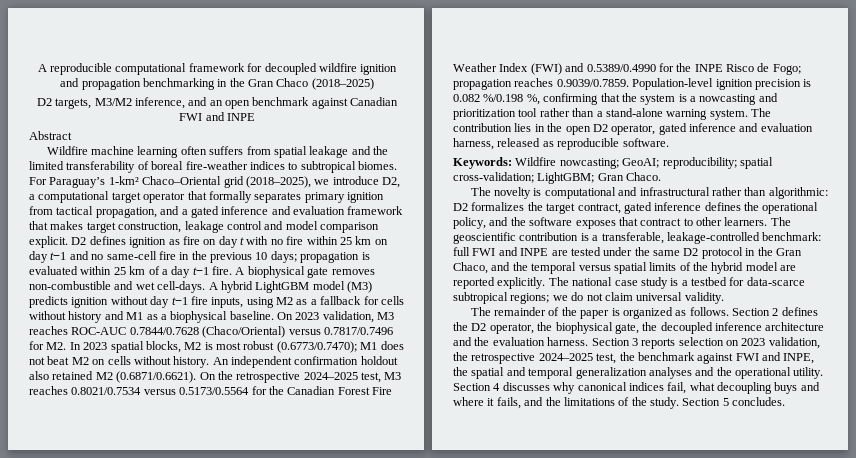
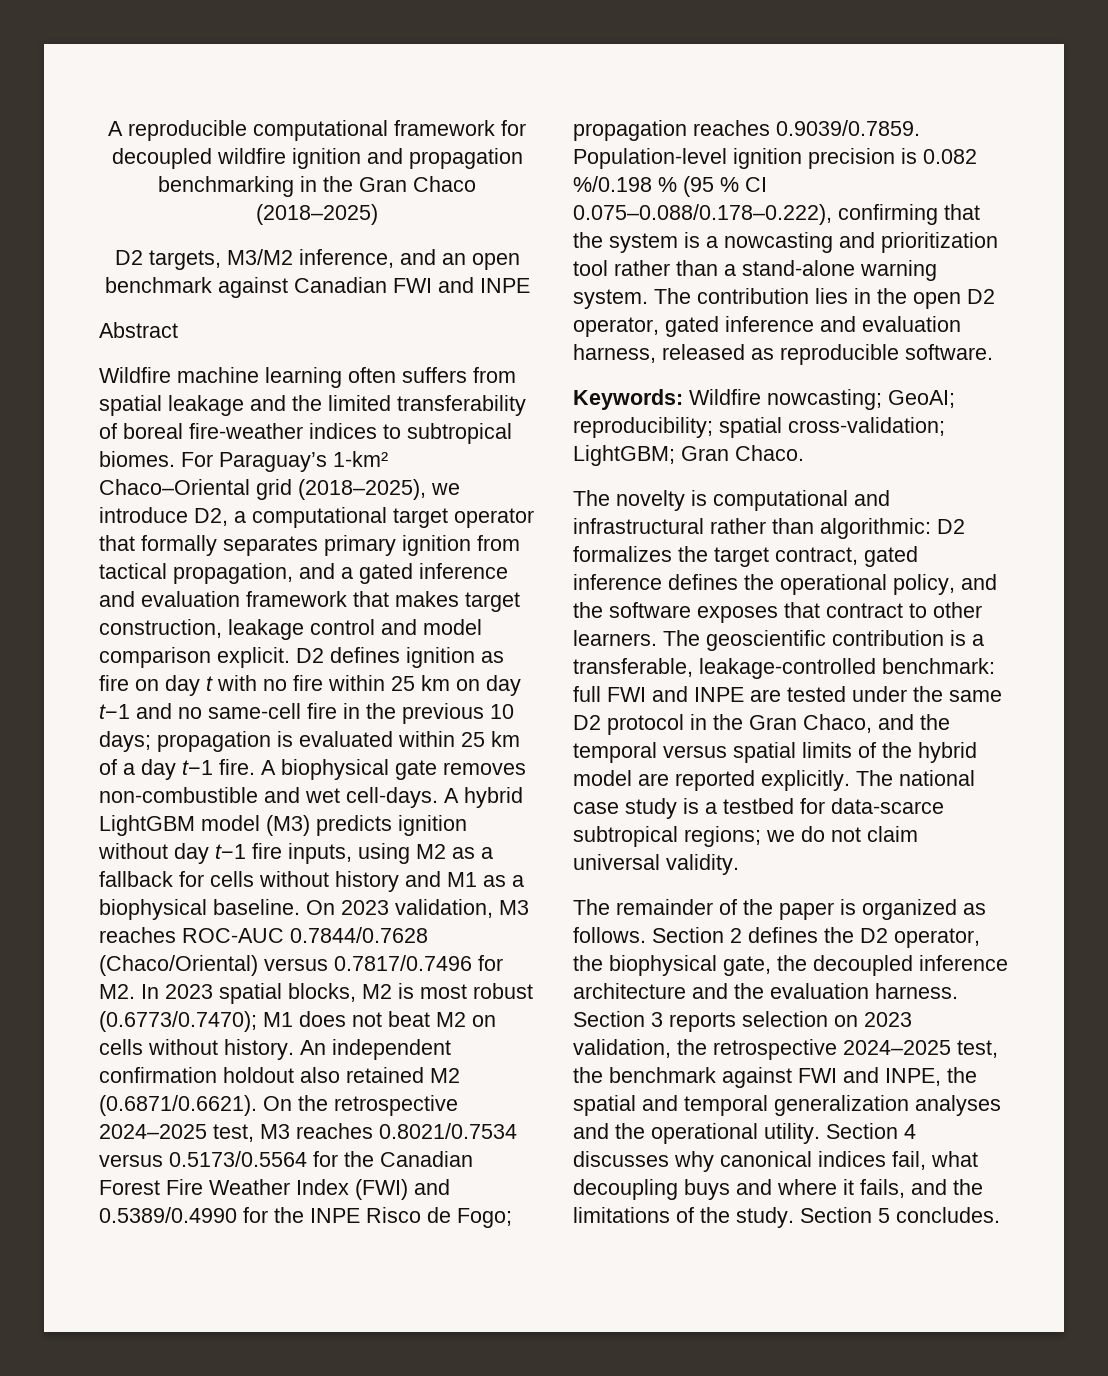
- An independent confirmation holdout also retained M2 (0.6871/0.6621). On the retrospective 2024–2025 test, M3 reaches 0.8021/0.7534 versus 0.5173/0.5564 for the Canadian Forest Fire Weather Index (FWI) and 0.5389/0.4990 for the INPE Risco de Fogo; propagation reaches 0.9039/0.7859. Population-level ignition precision is 0.082 %/0.198 %, confirming that the system is a nowcasting and prioritization tool rather than a stand-alone warning system.
+ An independent confirmation holdout also retained M2 (0.6871/0.6621). On the retrospective 2024–2025 test, M3 reaches 0.8021/0.7534 versus 0.5173/0.5564 for the Canadian Forest Fire Weather Index (FWI) and 0.5389/0.4990 for the INPE Risco de Fogo; propagation reaches 0.9039/0.7859. Population-level ignition precision is 0.082 %/0.198 % (95 % CI 0.075–0.088/0.178–0.222), confirming that the system is a nowcasting and prioritization tool rather than a stand-alone warning system.

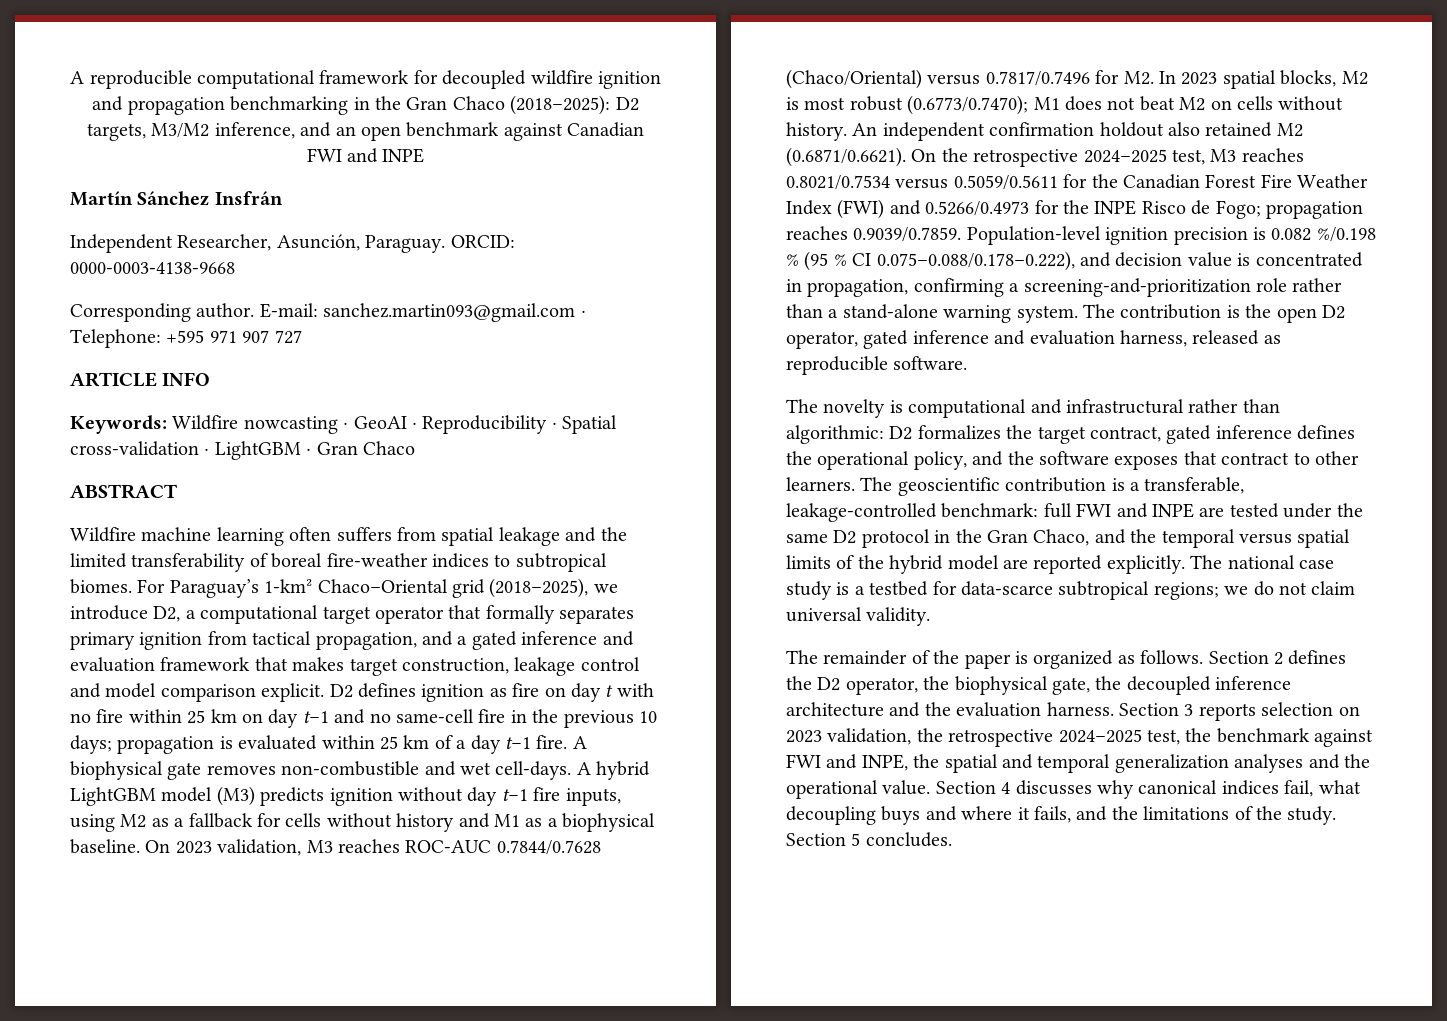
- A reproducible computational framework for decoupled wildfire ignition and propagation benchmarking in the Gran Chaco (2018–2025)
- D2 targets, M3/M2 inference, and an open benchmark against Canadian FWI and INPE
+ A reproducible computational framework for decoupled wildfire ignition and propagation benchmarking in the Gran Chaco (2018–2025): D2 targets, M3/M2 inference, and an open benchmark against Canadian FWI and INPE
- Abstract
+ Martín Sánchez Insfrán
+ Independent Researcher, Asunción, Paraguay. ORCID: 0000-0003-4138-9668
+ Corresponding author. E-mail: sanchez.martin093@gmail.com · Telephone: +595 971 907 727
+ ARTICLE INFO
+ Keywords: Wildfire nowcasting · GeoAI · Reproducibility · Spatial cross-validation · LightGBM · Gran Chaco
+ ABSTRACT
- An independent confirmation holdout also retained M2 (0.6871/0.6621). On the retrospective 2024–2025 test, M3 reaches 0.8021/0.7534 versus 0.5173/0.5564 for the Canadian Forest Fire Weather Index (FWI) and 0.5389/0.4990 for the INPE Risco de Fogo; propagation reaches 0.9039/0.7859. Population-level ignition precision is 0.082 %/0.198 % (95 % CI 0.075–0.088/0.178–0.222), confirming that the system is a nowcasting and prioritization tool rather than a stand-alone warning system.
+ An independent confirmation holdout also retained M2 (0.6871/0.6621). On the retrospective 2024–2025 test, M3 reaches 0.8021/0.7534 versus 0.5059/0.5611 for the Canadian Forest Fire Weather Index (FWI) and 0.5266/0.4973 for the INPE Risco de Fogo; propagation reaches 0.9039/0.7859. Population-level ignition precision is 0.082 %/0.198 % (95 % CI 0.075–0.088/0.178–0.222), and decision value is concentrated in propagation, confirming a screening-and-prioritization role rather than a stand-alone warning system.
- The contribution lies in the open D2 operator, gated inference and evaluation harness, released as reproducible software.
+ The contribution is the open D2 operator, gated inference and evaluation harness, released as reproducible software.
- Keywords: Wildfire nowcasting; GeoAI; reproducibility; spatial cross-validation; LightGBM; Gran Chaco.
- Section 3 reports selection on 2023 validation, the retrospective 2024–2025 test, the benchmark against FWI and INPE, the spatial and temporal generalization analyses and the operational utility.
+ Section 3 reports selection on 2023 validation, the retrospective 2024–2025 test, the benchmark against FWI and INPE, the spatial and temporal generalization analyses and the operational value.

